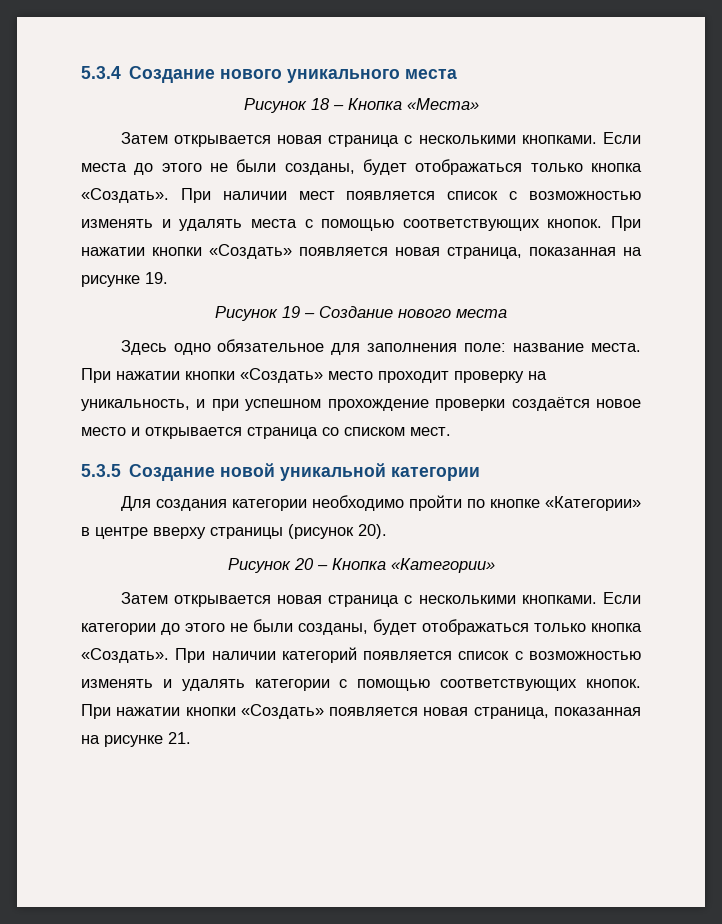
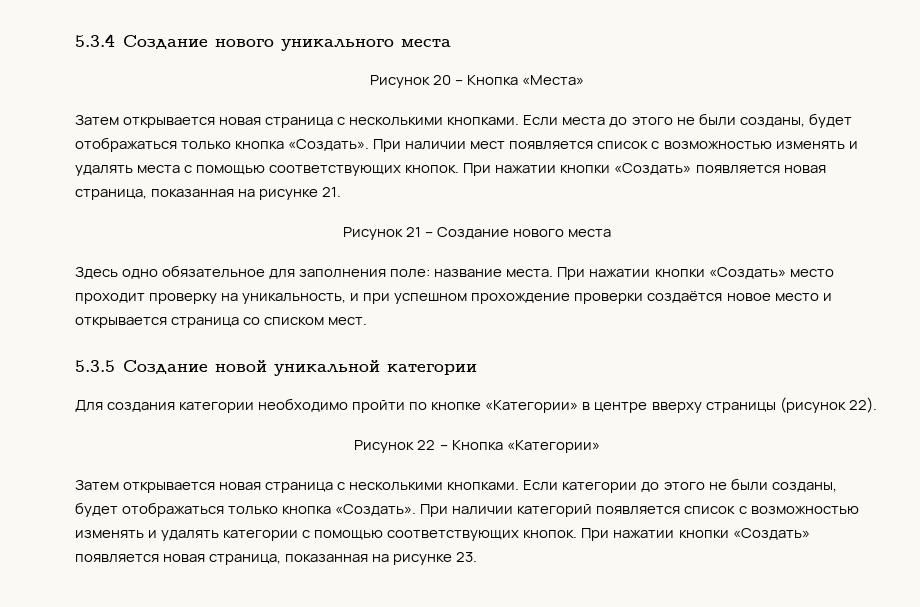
- Рисунок 18 – Кнопка «Места»
+ Рисунок 20 – Кнопка «Места»
- При нажатии кнопки «Создать» появляется новая страница, показанная на рисунке 19.
- Рисунок 19 – Создание нового места
+ При нажатии кнопки «Создать» появляется новая страница, показанная на рисунке 21.
+ Рисунок 21 – Создание нового места
- Для создания категории необходимо пройти по кнопке «Категории» в центре вверху страницы (рисунок 20).
- Рисунок 20 – Кнопка «Категории»
+ Для создания категории необходимо пройти по кнопке «Категории» в центре вверху страницы (рисунок 22).
+ Рисунок 22 – Кнопка «Категории»
- При нажатии кнопки «Создать» появляется новая страница, показанная на рисунке 21.
+ При нажатии кнопки «Создать» появляется новая страница, показанная на рисунке 23.

